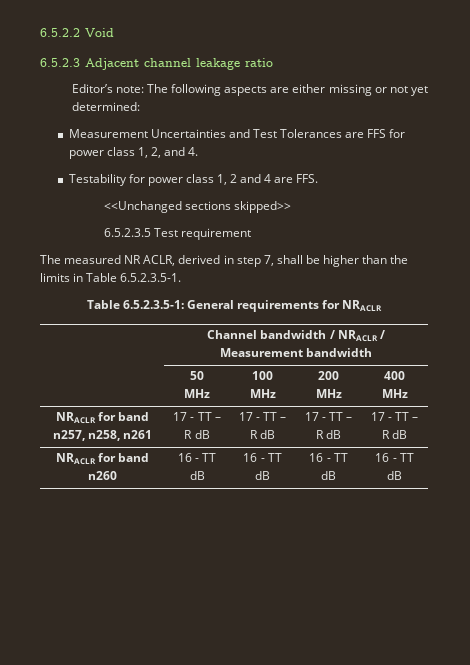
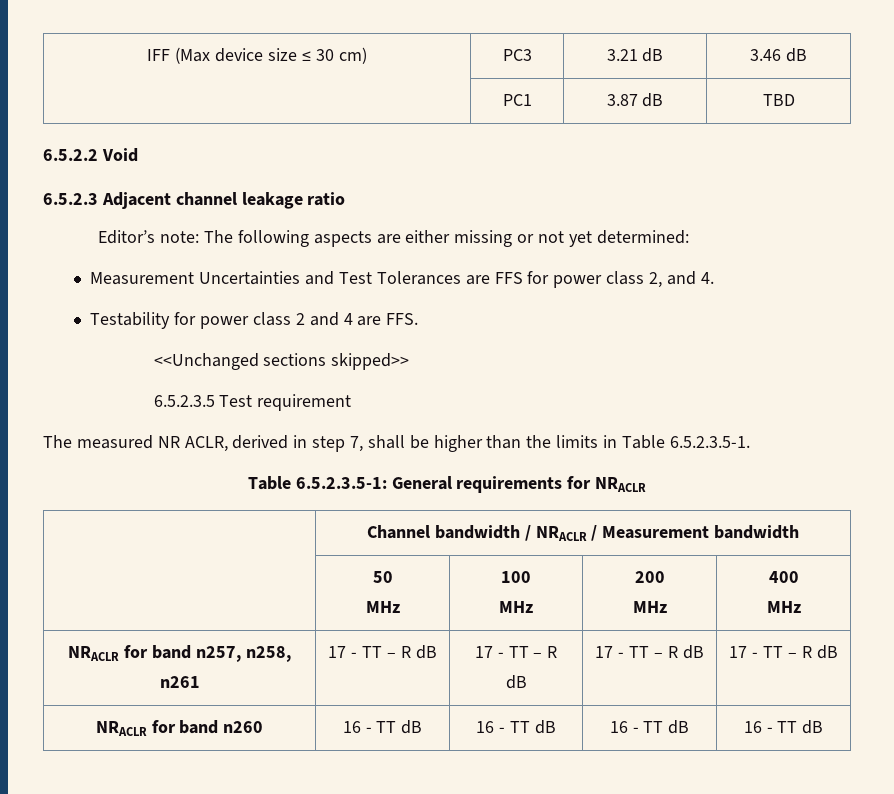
+ IFF (Max device size ≤ 30 cm) | PC3 | 3.21 dB | 3.46 dB
+ | PC1 | 3.87 dB | TBD
- Measurement Uncertainties and Test Tolerances are FFS for power class 1, 2, and 4.
+ Measurement Uncertainties and Test Tolerances are FFS for power class 2, and 4.
- Testability for power class 1, 2 and 4 are FFS.
+ Testability for power class 2 and 4 are FFS.

